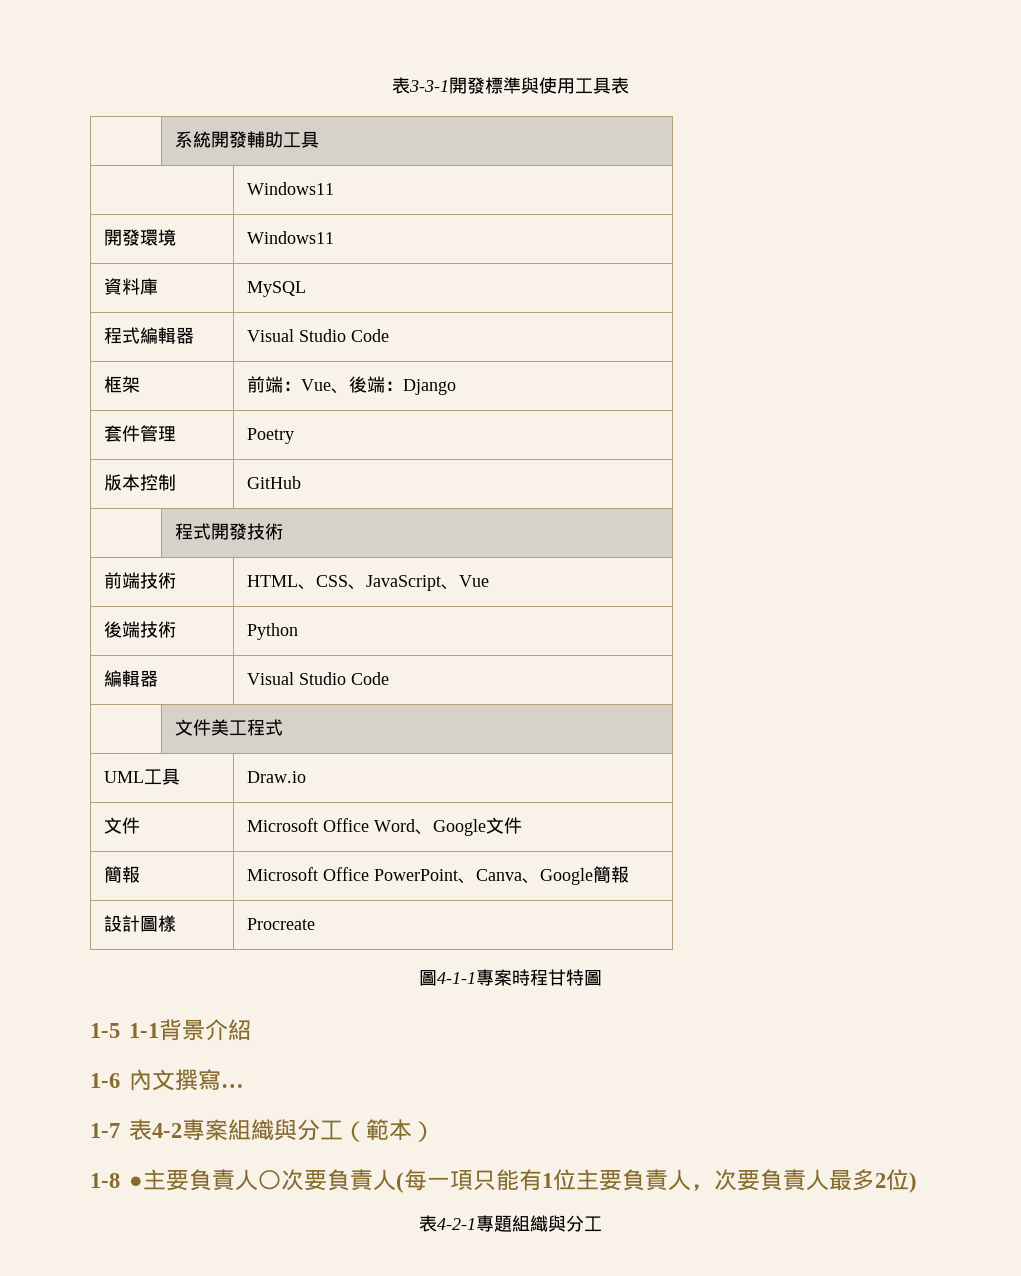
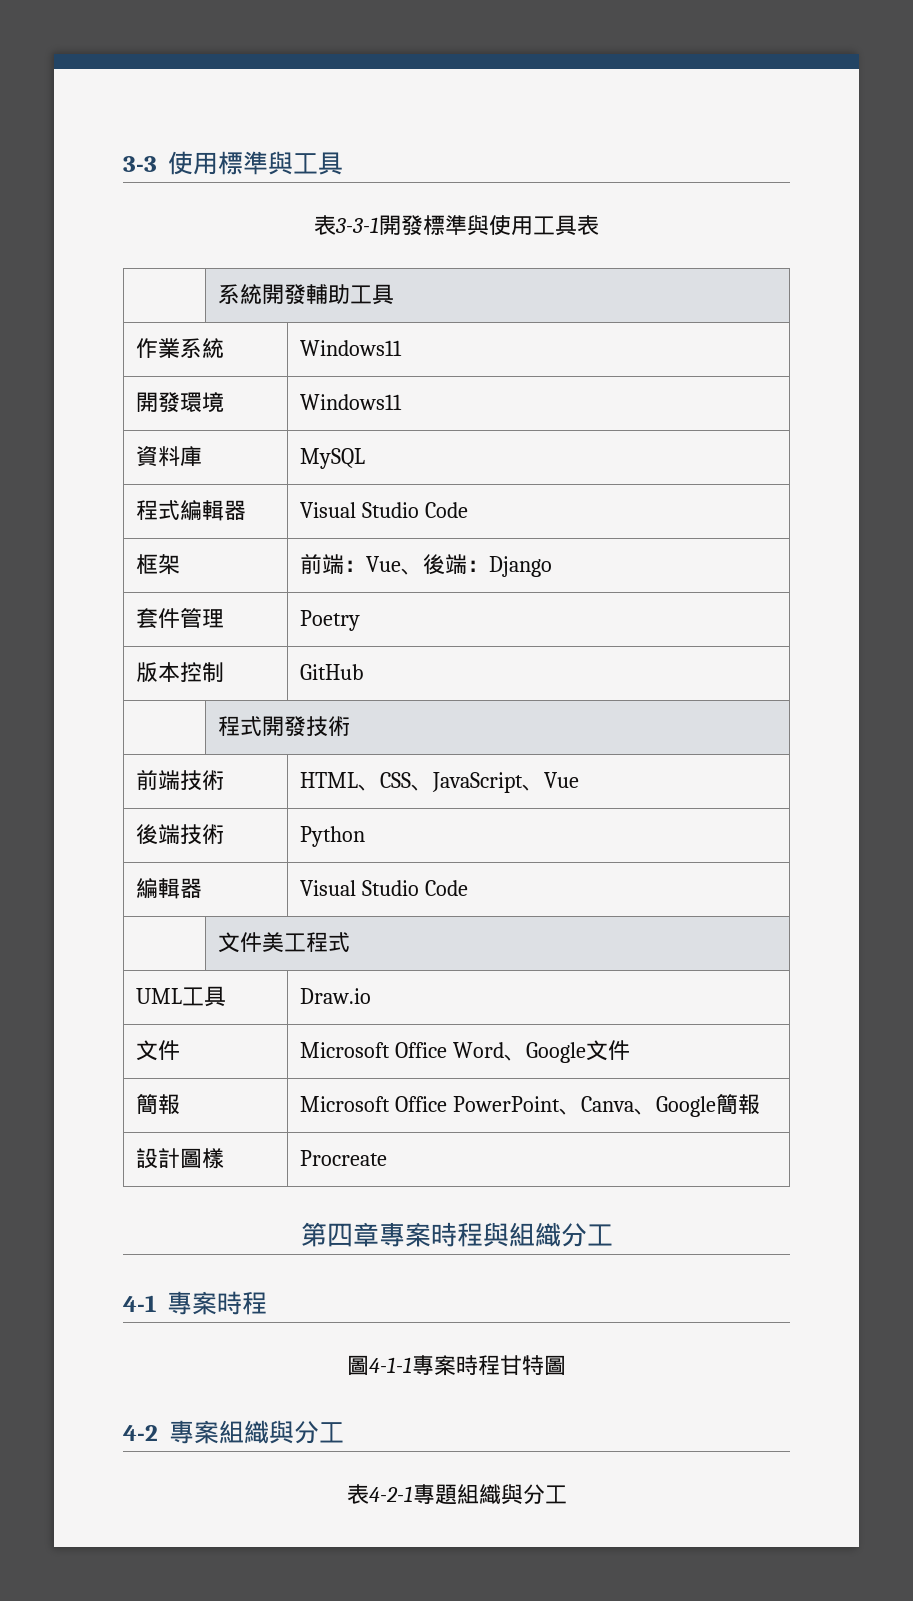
+ 3-3使用標準與工具
  | 系統開發輔助工具
- | Windows11
+ 作業系統 | Windows11
+ 第四章專案時程與組織分工
+ 4-1專案時程
- 1-5 1-1背景介紹
- 1-6內文撰寫…
- 1-7表4-2專案組織與分工（範本）
- 1-8 ●主要負責人〇次要負責人(每一項只能有1位主要負責人，次要負責人最多2位)
+ 4-2專案組織與分工

